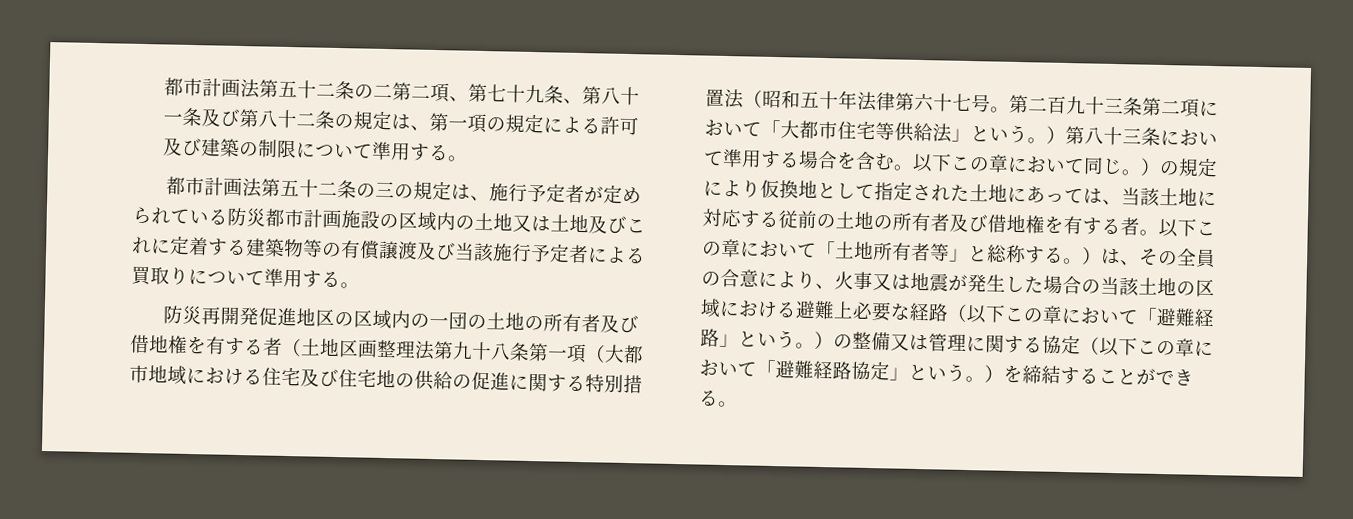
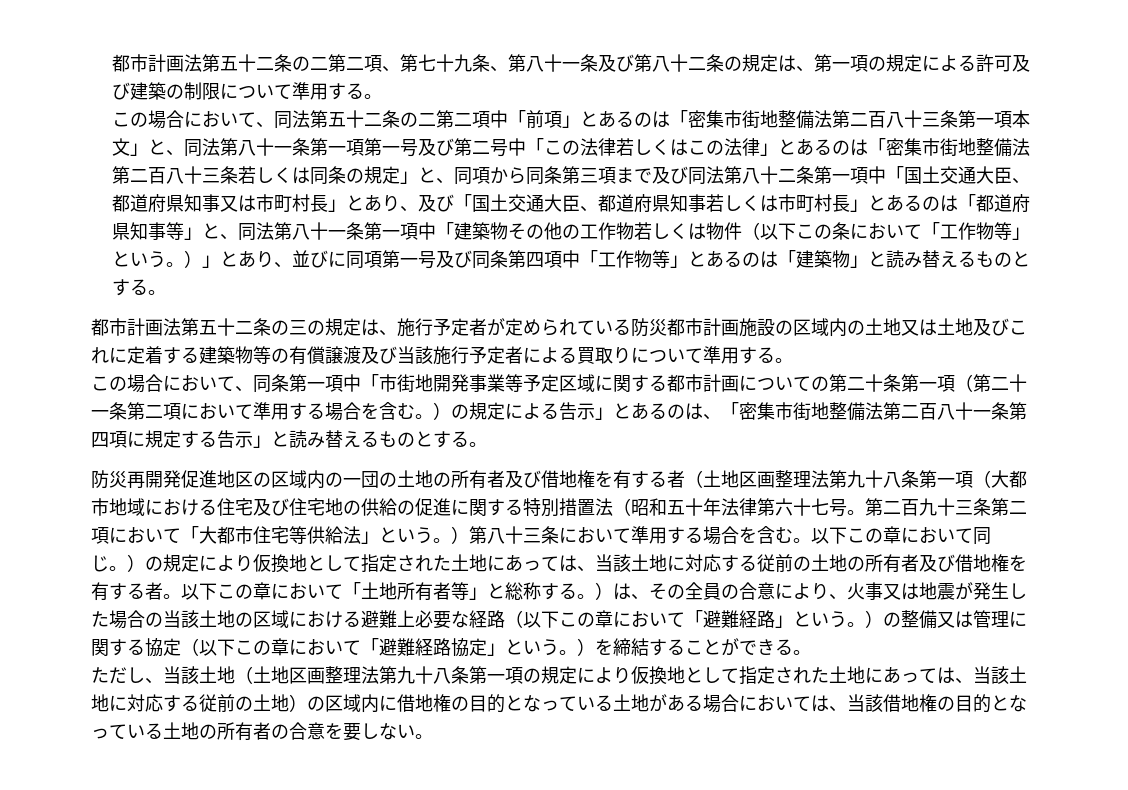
+ この場合において、同法第五十二条の二第二項中「前項」とあるのは「密集市街地整備法第二百八十三条第一項本文」と、同法第八十一条第一項第一号及び第二号中「この法律若しくはこの法律」とあるのは「密集市街地整備法第二百八十三条若しくは同条の規定」と、同項から同条第三項まで及び同法第八十二条第一項中「国土交通大臣、都道府県知事又は市町村長」とあり、及び「国土交通大臣、都道府県知事若しくは市町村長」とあるのは「都道府県知事等」と、同法第八十一条第一項中「建築物その他の工作物若しくは物件（以下この条において「工作物等」という。）」とあり、並びに同項第一号及び同条第四項中「工作物等」とあるのは「建築物」と読み替えるものとする。
+ この場合において、同条第一項中「市街地開発事業等予定区域に関する都市計画についての第二十条第一項（第二十一条第二項において準用する場合を含む。）の規定による告示」とあるのは、「密集市街地整備法第二百八十一条第四項に規定する告示」と読み替えるものとする。
+ ただし、当該土地（土地区画整理法第九十八条第一項の規定により仮換地として指定された土地にあっては、当該土地に対応する従前の土地）の区域内に借地権の目的となっている土地がある場合においては、当該借地権の目的となっている土地の所有者の合意を要しない。

